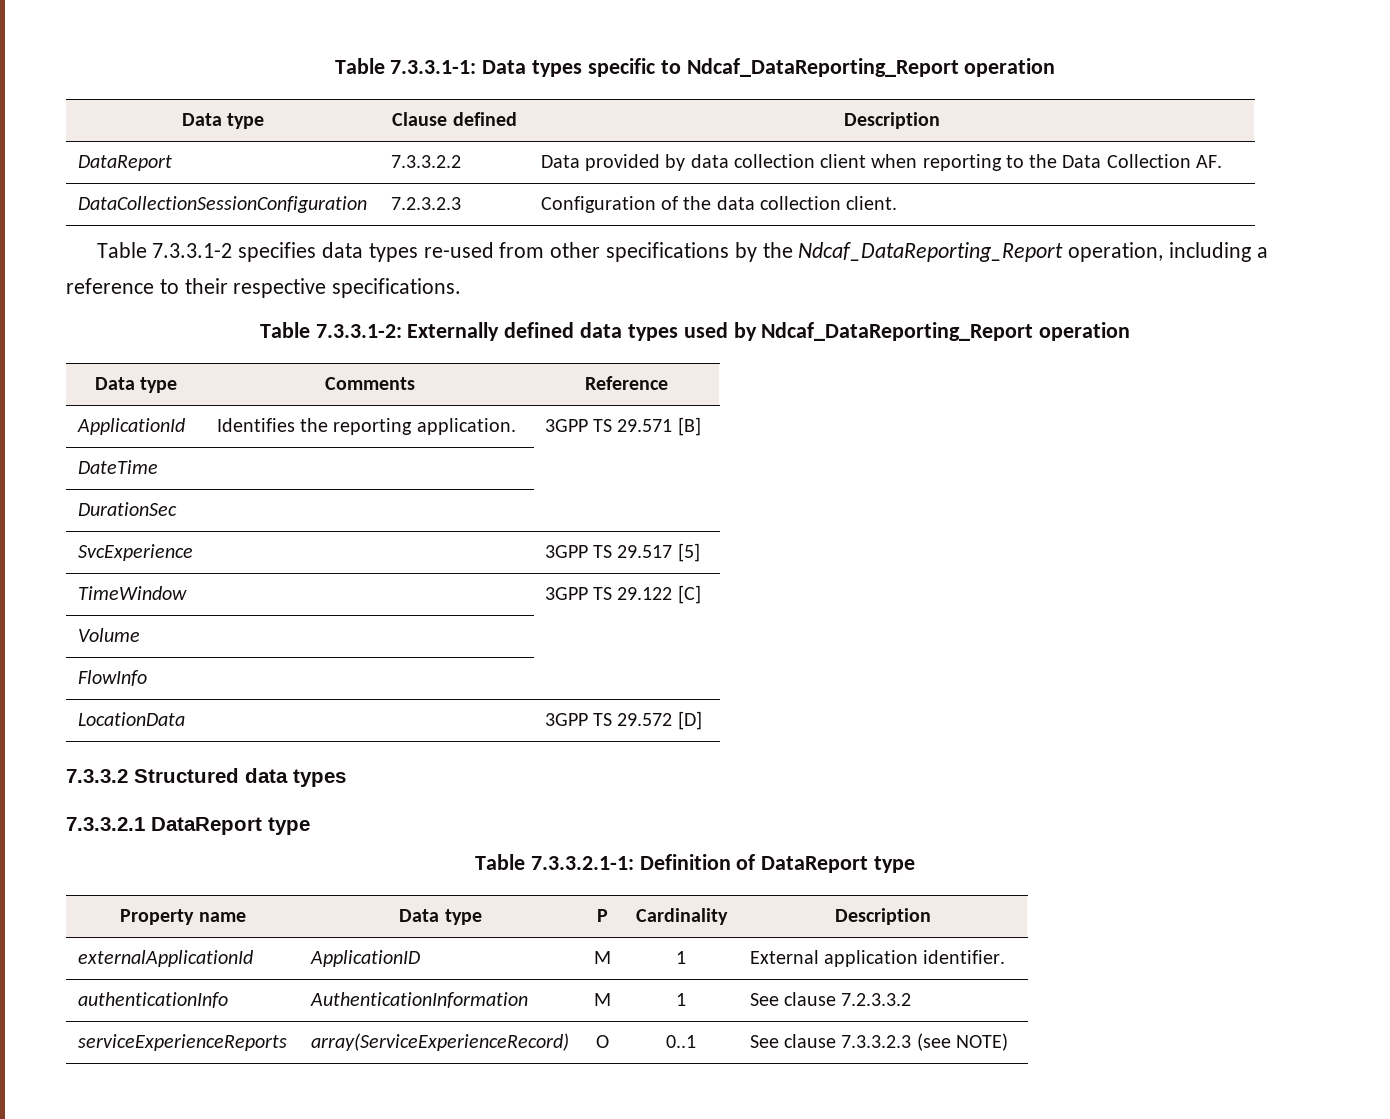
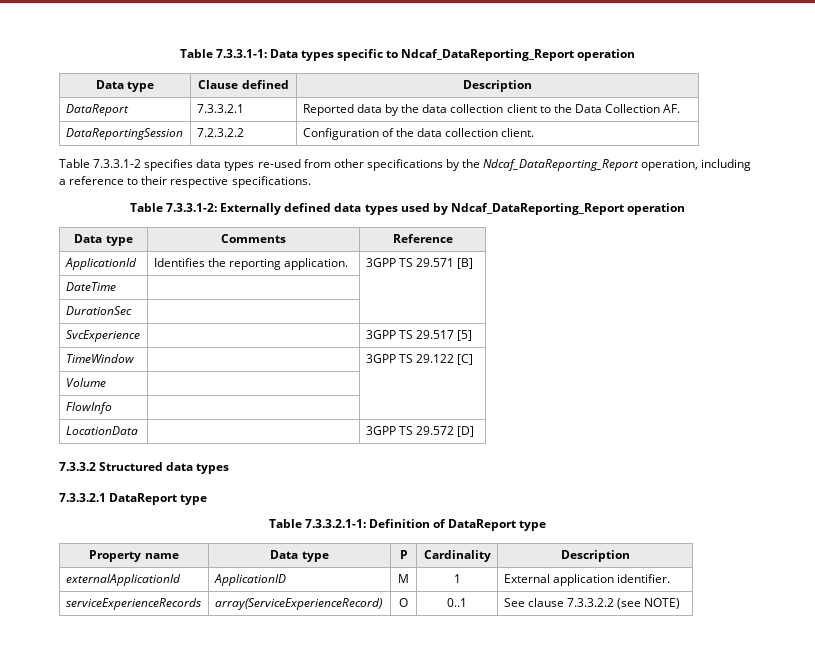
- DataReport | 7.3.3.2.2 | Data provided by data collection client when reporting to the Data Collection AF.
+ DataReport | 7.3.3.2.1 | Reported data by the data collection client to the Data Collection AF.
- DataCollectionSessionConfiguration | 7.2.3.2.3 | Configuration of the data collection client.
+ DataReportingSession | 7.2.3.2.2 | Configuration of the data collection client.
- authenticationInfo | AuthenticationInformation | M | 1 | See clause 7.2.3.3.2
- serviceExperienceReports | array(ServiceExperienceRecord) | O | 0..1 | See clause 7.3.3.2.3 (see NOTE)
+ serviceExperienceRecords | array(ServiceExperienceRecord) | O | 0..1 | See clause 7.3.3.2.2 (see NOTE)

